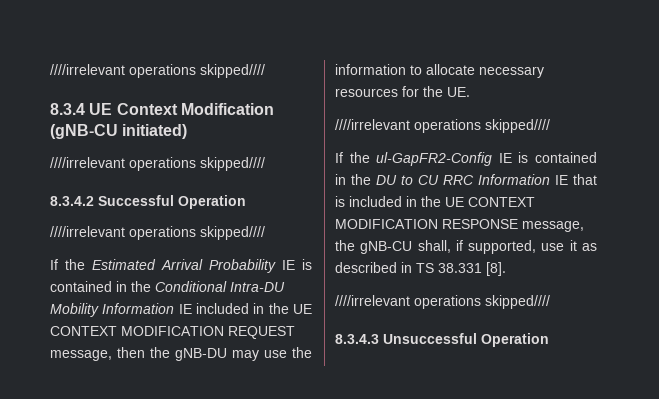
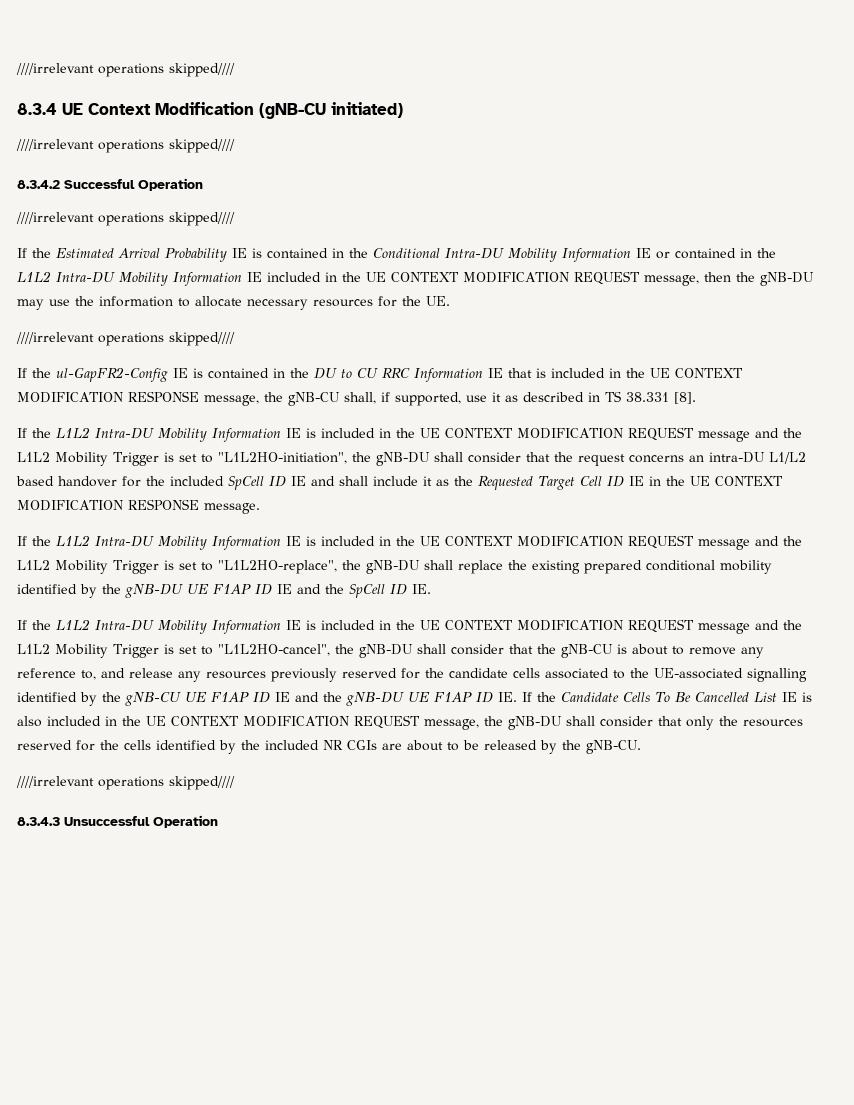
- If the Estimated Arrival Probability IE is contained in the Conditional Intra-DU Mobility Information IE included in the UE CONTEXT MODIFICATION REQUEST message, then the gNB-DU may use the information to allocate necessary resources for the UE.
+ If the Estimated Arrival Probability IE is contained in the Conditional Intra-DU Mobility Information IE or contained in the L1L2 Intra-DU Mobility Information IE included in the UE CONTEXT MODIFICATION REQUEST message, then the gNB-DU may use the information to allocate necessary resources for the UE.
+ If the L1L2 Intra-DU Mobility Information IE is included in the UE CONTEXT MODIFICATION REQUEST message and the L1L2 Mobility Trigger is set to "L1L2HO-initiation", the gNB-DU shall consider that the request concerns an intra-DU L1/L2 based handover for the included SpCell ID IE and shall include it as the Requested Target Cell ID IE in the UE CONTEXT MODIFICATION RESPONSE message.
+ If the L1L2 Intra-DU Mobility Information IE is included in the UE CONTEXT MODIFICATION REQUEST message and the L1L2 Mobility Trigger is set to "L1L2HO-replace", the gNB-DU shall replace the existing prepared conditional mobility identified by the gNB-DU UE F1AP ID IE and the SpCell ID IE.
+ If the L1L2 Intra-DU Mobility Information IE is included in the UE CONTEXT MODIFICATION REQUEST message and the L1L2 Mobility Trigger is set to "L1L2HO-cancel", the gNB-DU shall consider that the gNB-CU is about to remove any reference to, and release any resources previously reserved for the candidate cells associated to the UE-associated signalling identified by the gNB-CU UE F1AP ID IE and the gNB-DU UE F1AP ID IE. If the Candidate Cells To Be Cancelled List IE is also included in the UE CONTEXT MODIFICATION REQUEST message, the gNB-DU shall consider that only the resources reserved for the cells identified by the included NR CGIs are about to be released by the gNB-CU.

